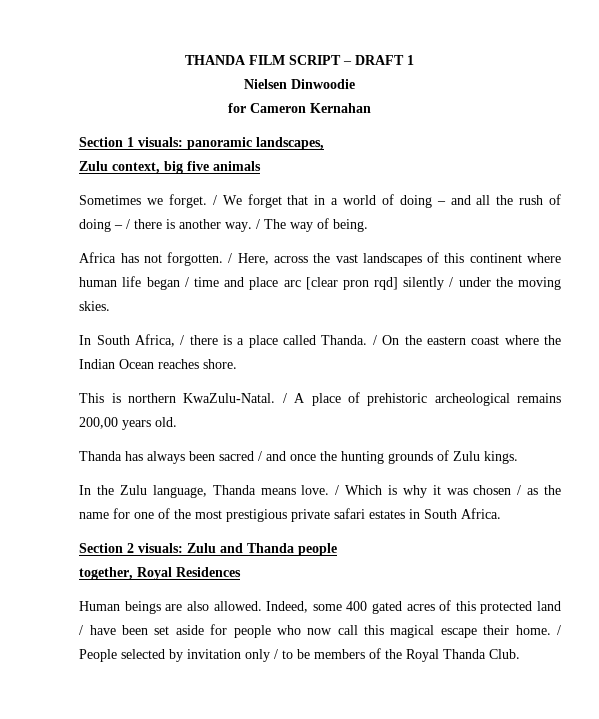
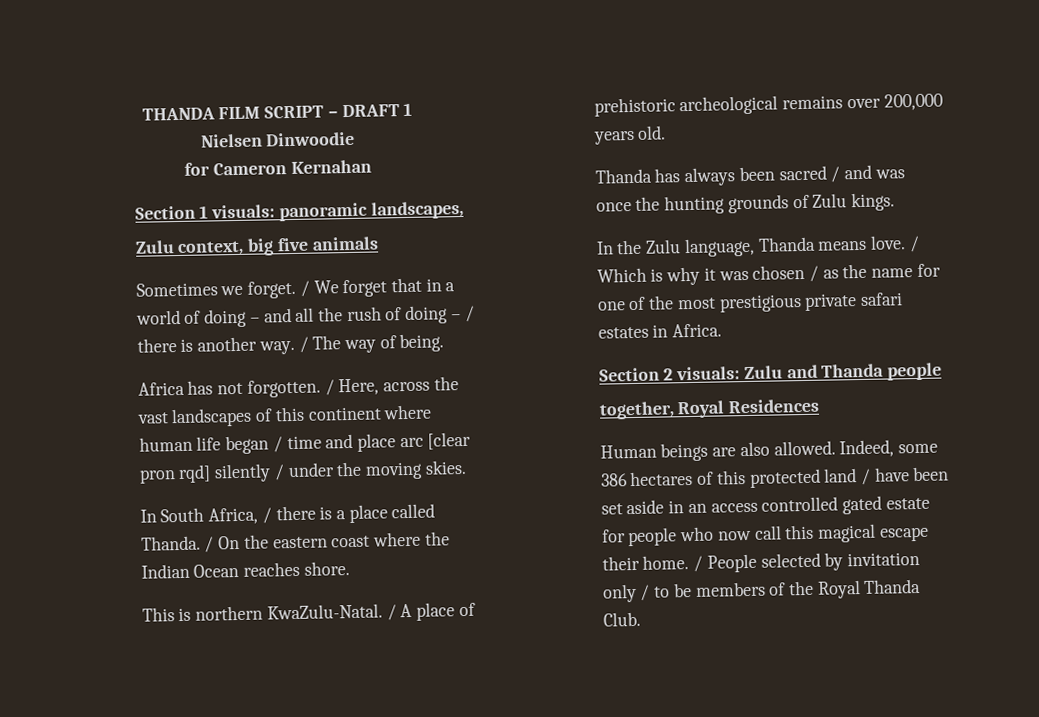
- / A place of prehistoric archeological remains 200,00 years old.
+ / A place of prehistoric archeological remains over 200,000 years old.
- Thanda has always been sacred / and once the hunting grounds of Zulu kings.
+ Thanda has always been sacred / and was once the hunting grounds of Zulu kings.
- / Which is why it was chosen / as the name for one of the most prestigious private safari estates in South Africa.
+ / Which is why it was chosen / as the name for one of the most prestigious private safari estates in Africa.
- Indeed, some 400 gated acres of this protected land / have been set aside for people who now call this magical escape their home.
+ Indeed, some 386 hectares of this protected land / have been set aside in an access controlled gated estate for people who now call this magical escape their home.

